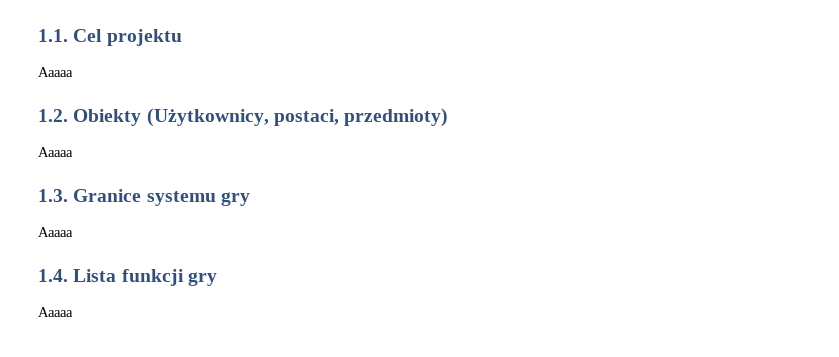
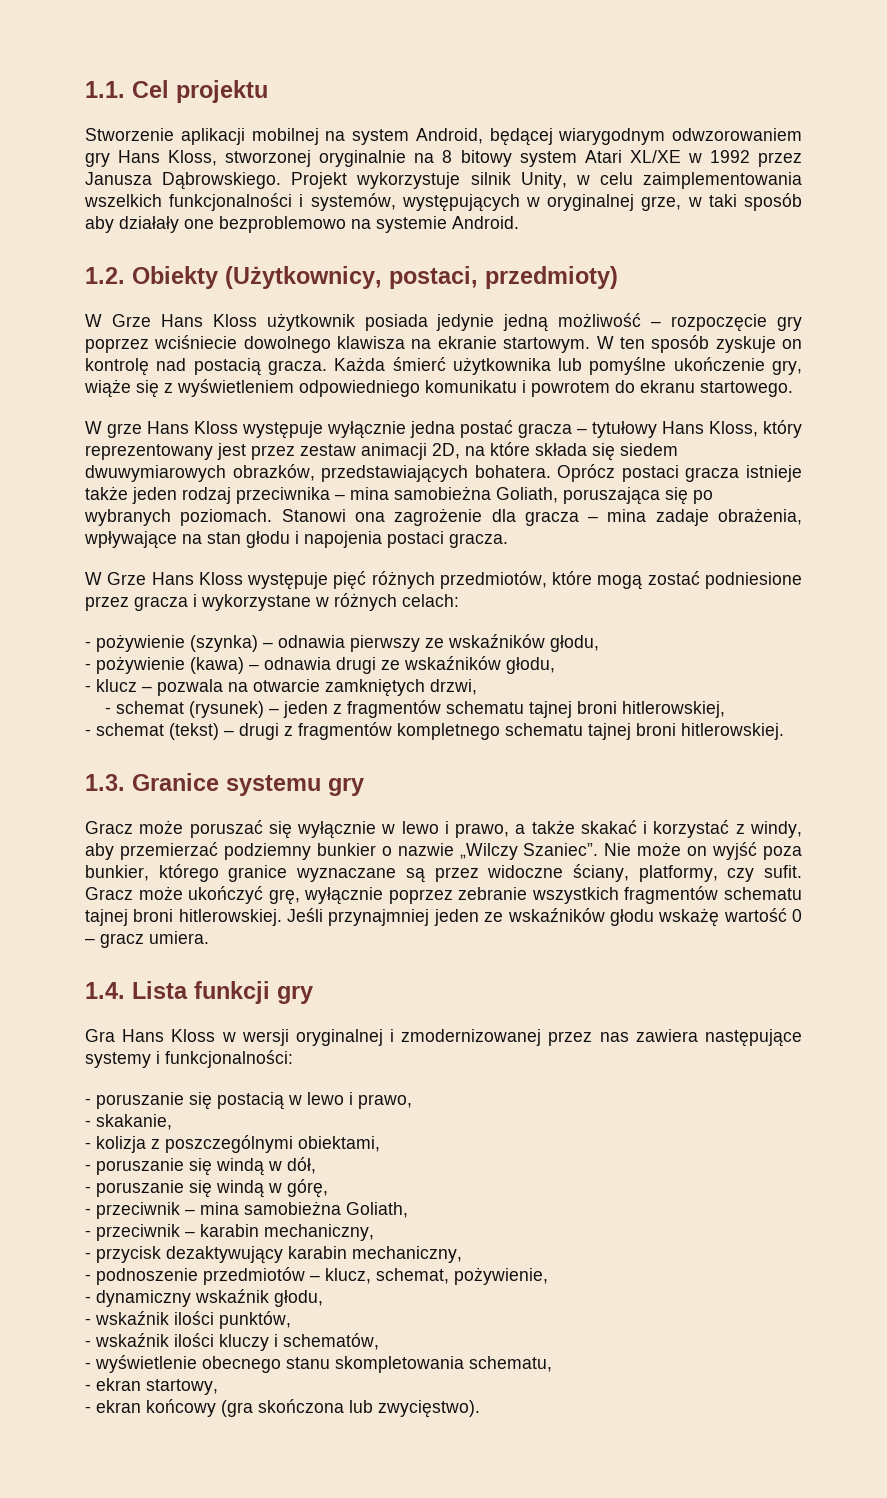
  1.1. Cel projektu
- Aaaaa
+ Stworzenie aplikacji mobilnej na system Android, będącej wiarygodnym odwzorowaniem gry Hans Kloss, stworzonej oryginalnie na 8 bitowy system Atari XL/XE w 1992 przez Janusza Dąbrowskiego. Projekt wykorzystuje silnik Unity, w celu zaimplementowania wszelkich funkcjonalności i systemów, występujących w oryginalnej grze, w taki sposób aby działały one bezproblemowo na systemie Android.
  1.2. Obiekty (Użytkownicy, postaci, przedmioty)
- Aaaaa
+ W Grze Hans Kloss użytkownik posiada jedynie jedną możliwość – rozpoczęcie gry poprzez wciśniecie dowolnego klawisza na ekranie startowym. W ten sposób zyskuje on kontrolę nad postacią gracza. Każda śmierć użytkownika lub pomyślne ukończenie gry, wiąże się z wyświetleniem odpowiedniego komunikatu i powrotem do ekranu startowego.
+ W grze Hans Kloss występuje wyłącznie jedna postać gracza – tytułowy Hans Kloss, który reprezentowany jest przez zestaw animacji 2D, na które składa się siedem dwuwymiarowych obrazków, przedstawiających bohatera. Oprócz postaci gracza istnieje także jeden rodzaj przeciwnika – mina samobieżna Goliath, poruszająca się po wybranych poziomach. Stanowi ona zagrożenie dla gracza – mina zadaje obrażenia, wpływające na stan głodu i napojenia postaci gracza.
+ W Grze Hans Kloss występuje pięć różnych przedmiotów, które mogą zostać podniesione przez gracza i wykorzystane w różnych celach:
+ - pożywienie (szynka) – odnawia pierwszy ze wskaźników głodu,
+ - pożywienie (kawa) – odnawia drugi ze wskaźników głodu,
+ - klucz – pozwala na otwarcie zamkniętych drzwi,
+ - schemat (rysunek) – jeden z fragmentów schematu tajnej broni hitlerowskiej,
+ - schemat (tekst) – drugi z fragmentów kompletnego schematu tajnej broni hitlerowskiej.
  1.3. Granice systemu gry
- Aaaaa
+ Gracz może poruszać się wyłącznie w lewo i prawo, a także skakać i korzystać z windy, aby przemierzać podziemny bunkier o nazwie „Wilczy Szaniec”. Nie może on wyjść poza bunkier, którego granice wyznaczane są przez widoczne ściany, platformy, czy sufit. Gracz może ukończyć grę, wyłącznie poprzez zebranie wszystkich fragmentów schematu tajnej broni hitlerowskiej. Jeśli przynajmniej jeden ze wskaźników głodu wskażę wartość 0 – gracz umiera.
  1.4. Lista funkcji gry
- Aaaaa
+ Gra Hans Kloss w wersji oryginalnej i zmodernizowanej przez nas zawiera następujące systemy i funkcjonalności:
+ - poruszanie się postacią w lewo i prawo,
+ - skakanie,
+ - kolizja z poszczególnymi obiektami,
+ - poruszanie się windą w dół,
+ - poruszanie się windą w górę,
+ - przeciwnik – mina samobieżna Goliath,
+ - przeciwnik – karabin mechaniczny,
+ - przycisk dezaktywujący karabin mechaniczny,
+ - podnoszenie przedmiotów – klucz, schemat, pożywienie,
+ - dynamiczny wskaźnik głodu,
+ - wskaźnik ilości punktów,
+ - wskaźnik ilości kluczy i schematów,
+ - wyświetlenie obecnego stanu skompletowania schematu,
+ - ekran startowy,
+ - ekran końcowy (gra skończona lub zwycięstwo).

